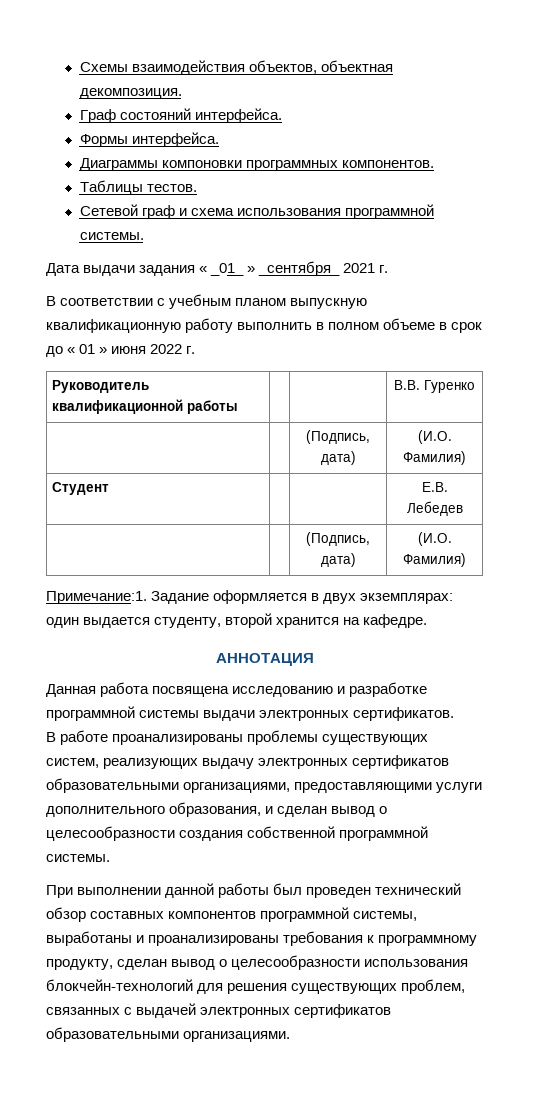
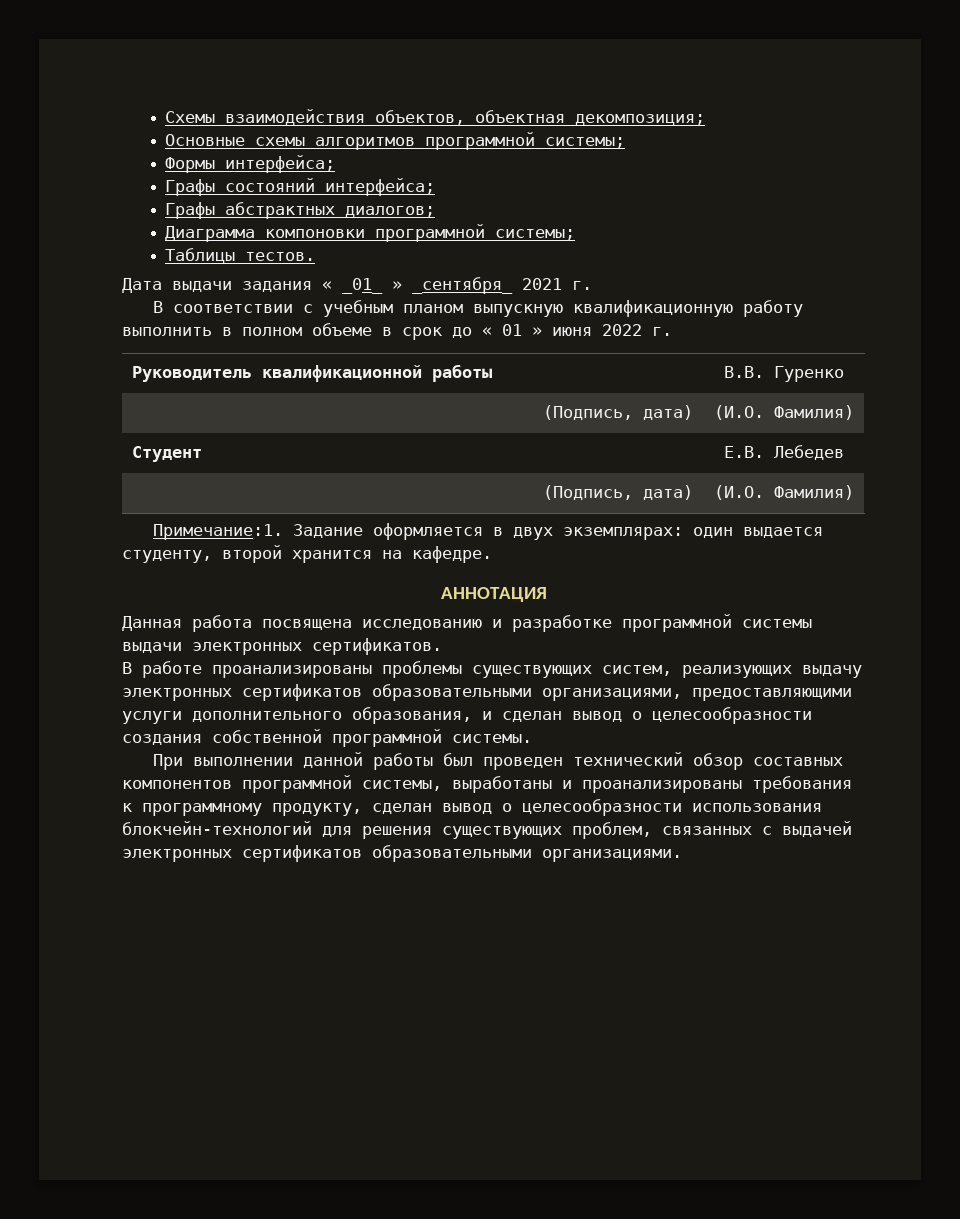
- Схемы взаимодействия объектов, объектная декомпозиция.
- Граф состояний интерфейса.
- Формы интерфейса.
- Диаграммы компоновки программных компонентов.
+ Схемы взаимодействия объектов, объектная декомпозиция;
+ Основные схемы алгоритмов программной системы;
+ Формы интерфейса;
+ Графы состояний интерфейса;
+ Графы абстрактных диалогов;
+ Диаграмма компоновки программной системы;
  Таблицы тестов.
- Сетевой граф и схема использования программной системы.

